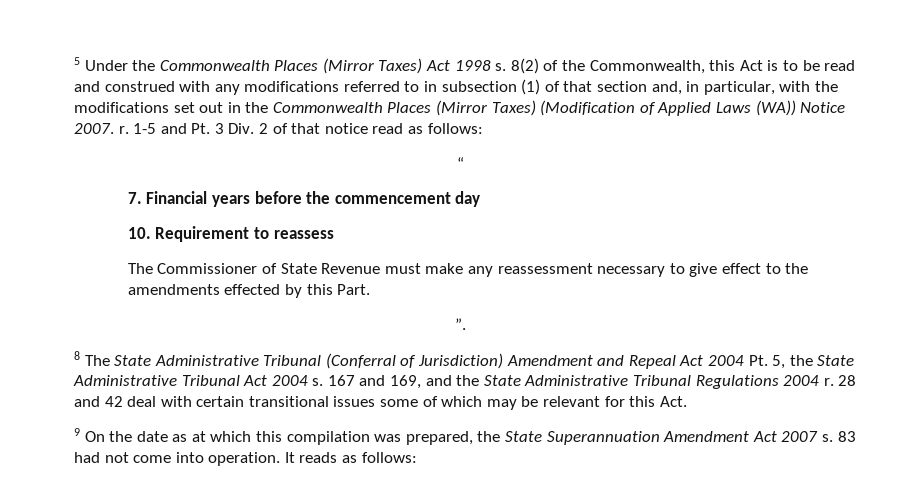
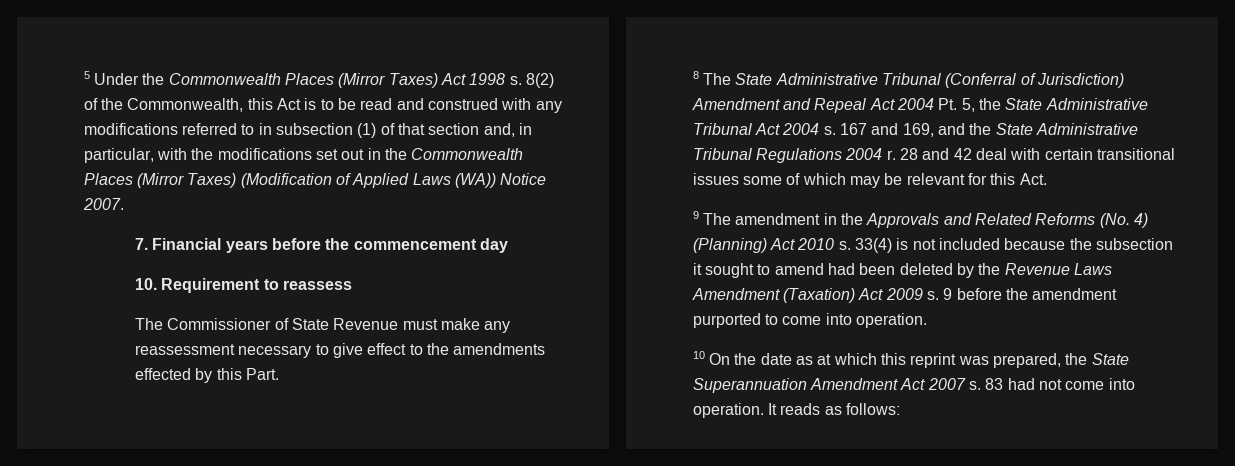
- 8(2) of the Commonwealth, this Act is to be read and construed with any modifications referred to in subsection (1) of that section and, in particular, with the modifications set out in the Commonwealth Places (Mirror Taxes) (Modification of Applied Laws (WA)) Notice 2007. r. 1-5 and Pt. 3 Div. 2 of that notice read as follows:
- “
+ 8(2) of the Commonwealth, this Act is to be read and construed with any modifications referred to in subsection (1) of that section and, in particular, with the modifications set out in the Commonwealth Places (Mirror Taxes) (Modification of Applied Laws (WA)) Notice 2007.
- ”.
- 9 On the date as at which this compilation was prepared, the State Superannuation Amendment Act 2007 s.
+ 9 The amendment in the Approvals and Related Reforms (No. 4) (Planning) Act 2010 s. 33(4) is not included because the subsection it sought to amend had been deleted by the Revenue Laws Amendment (Taxation) Act 2009 s. 9 before the amendment purported to come into operation.
+ 10 On the date as at which this reprint was prepared, the State Superannuation Amendment Act 2007 s.

